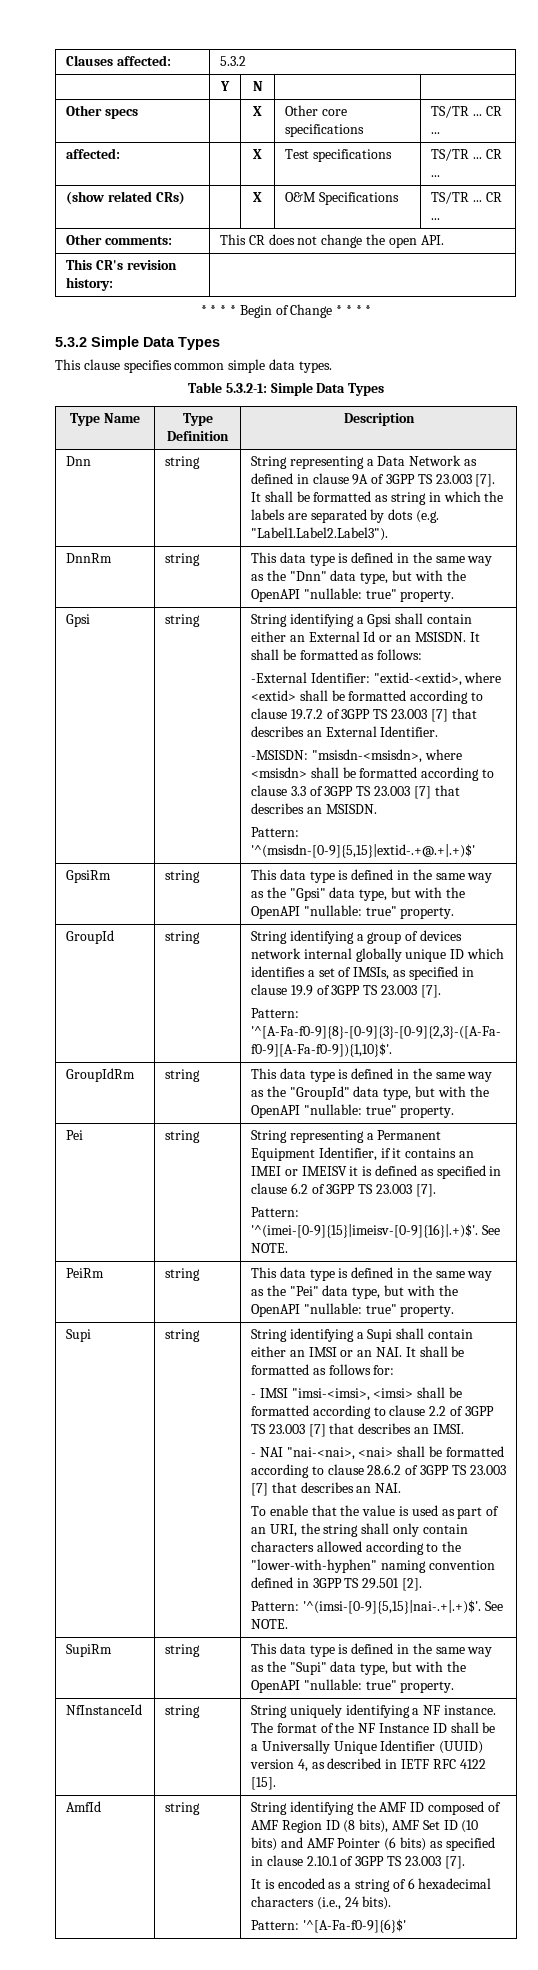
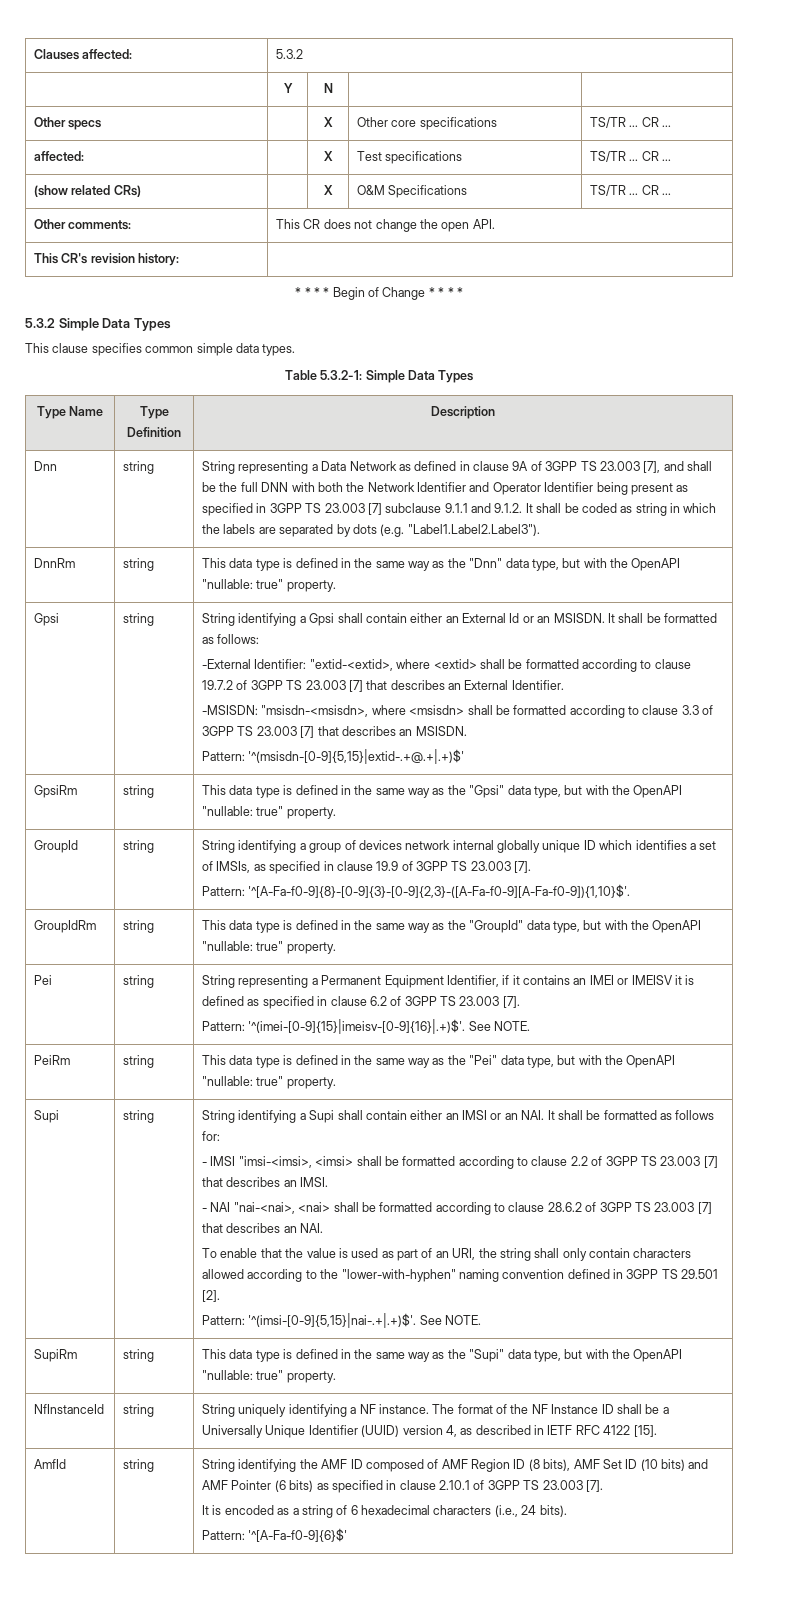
- String representing a Data Network as defined in clause 9A of 3GPP TS 23.003 [7]. It shall be formatted as string in which the labels are separated by dots (e.g. "Label1.Label2.Label3").
+ String representing a Data Network as defined in clause 9A of 3GPP TS 23.003 [7], and shall be the full DNN with both the Network Identifier and Operator Identifier being present as specified in 3GPP TS 23.003 [7] subclause 9.1.1 and 9.1.2. It shall be coded as string in which the labels are separated by dots (e.g. "Label1.Label2.Label3").

